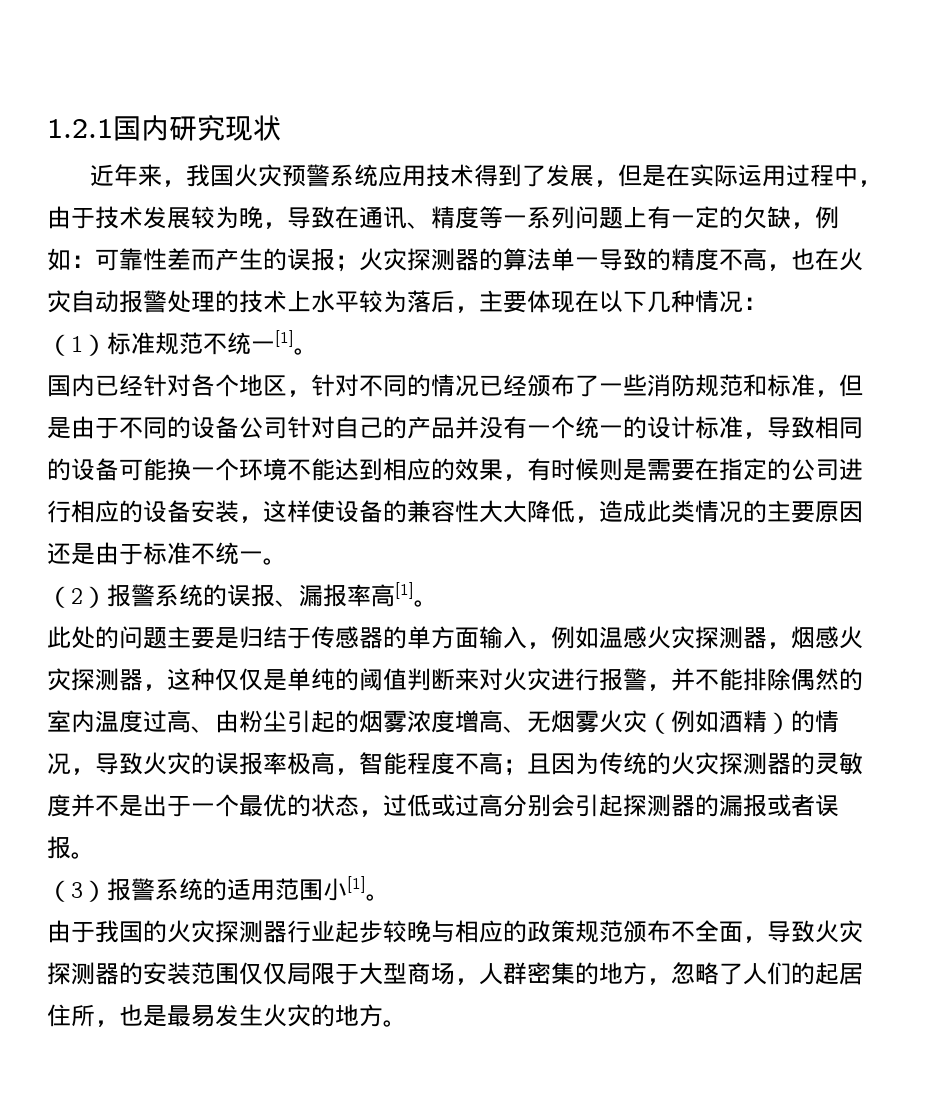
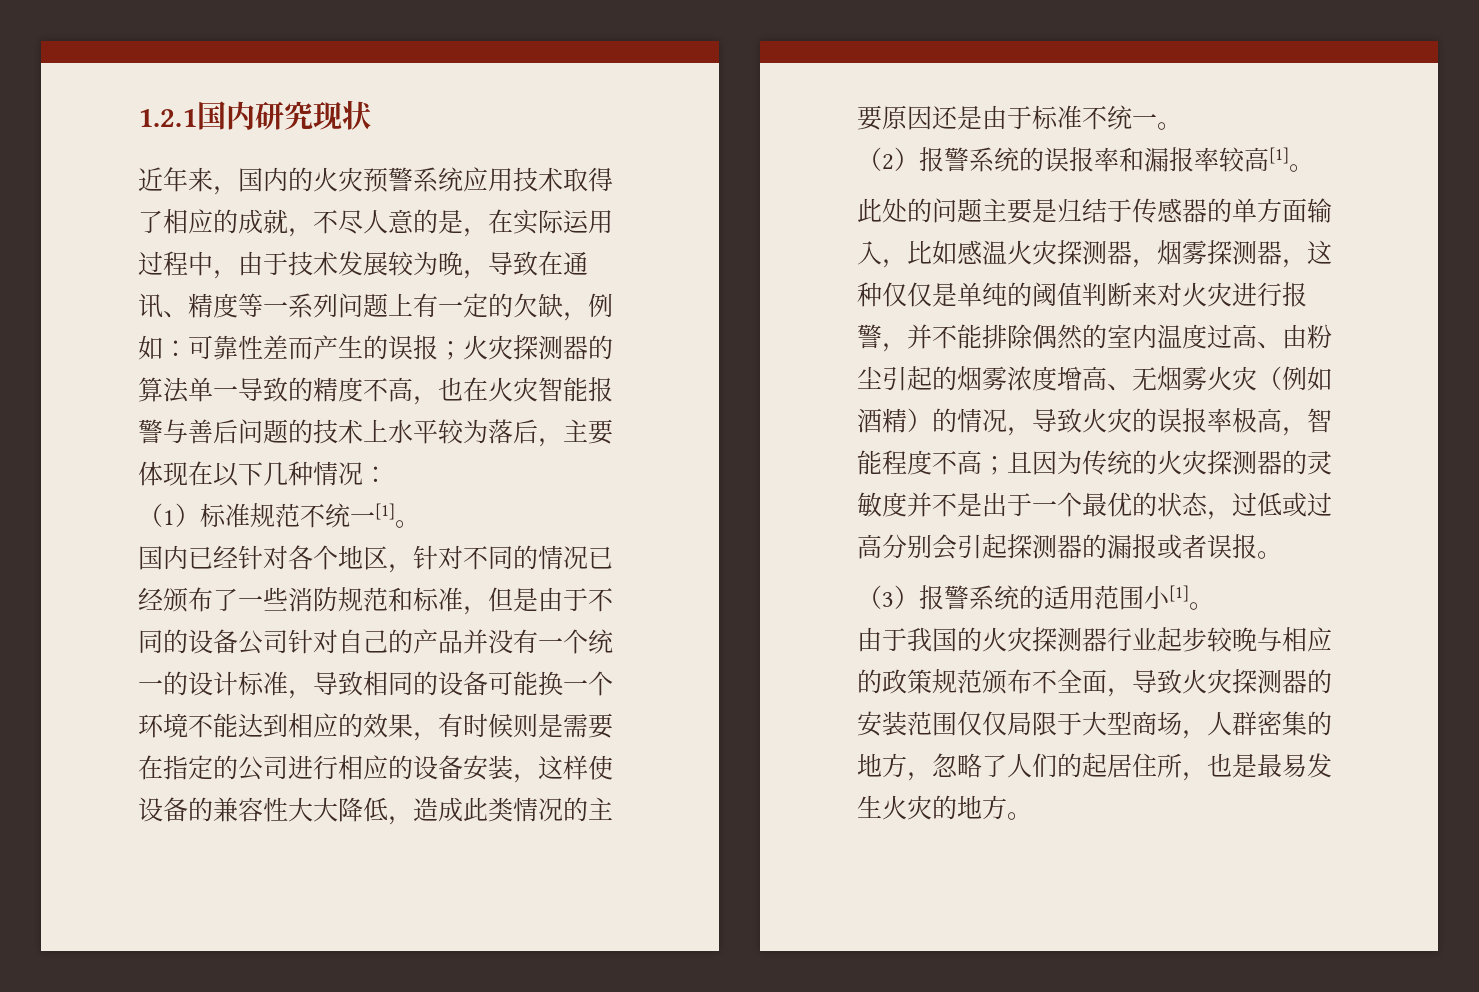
- 近年来，我国火灾预警系统应用技术得到了发展，但是在实际运用过程中，由于技术发展较为晚，导致在通讯、精度等一系列问题上有一定的欠缺，例如：可靠性差而产生的误报；火灾探测器的算法单一导致的精度不高，也在火灾自动报警处理的技术上水平较为落后，主要体现在以下几种情况：
+ 近年来，国内的火灾预警系统应用技术取得了相应的成就，不尽人意的是，在实际运用过程中，由于技术发展较为晚，导致在通讯、精度等一系列问题上有一定的欠缺，例如：可靠性差而产生的误报；火灾探测器的算法单一导致的精度不高，也在火灾智能报警与善后问题的技术上水平较为落后，主要体现在以下几种情况：
- （2）报警系统的误报、漏报率高[1]。
+ （2）报警系统的误报率和漏报率较高[1]。
- 此处的问题主要是归结于传感器的单方面输入，例如温感火灾探测器，烟感火灾探测器，这种仅仅是单纯的阈值判断来对火灾进行报警，并不能排除偶然的室内温度过高、由粉尘引起的烟雾浓度增高、无烟雾火灾（例如酒精）的情况，导致火灾的误报率极高，智能程度不高；
+ 此处的问题主要是归结于传感器的单方面输入，比如感温火灾探测器，烟雾探测器，这种仅仅是单纯的阈值判断来对火灾进行报警，并不能排除偶然的室内温度过高、由粉尘引起的烟雾浓度增高、无烟雾火灾（例如酒精）的情况，导致火灾的误报率极高，智能程度不高；

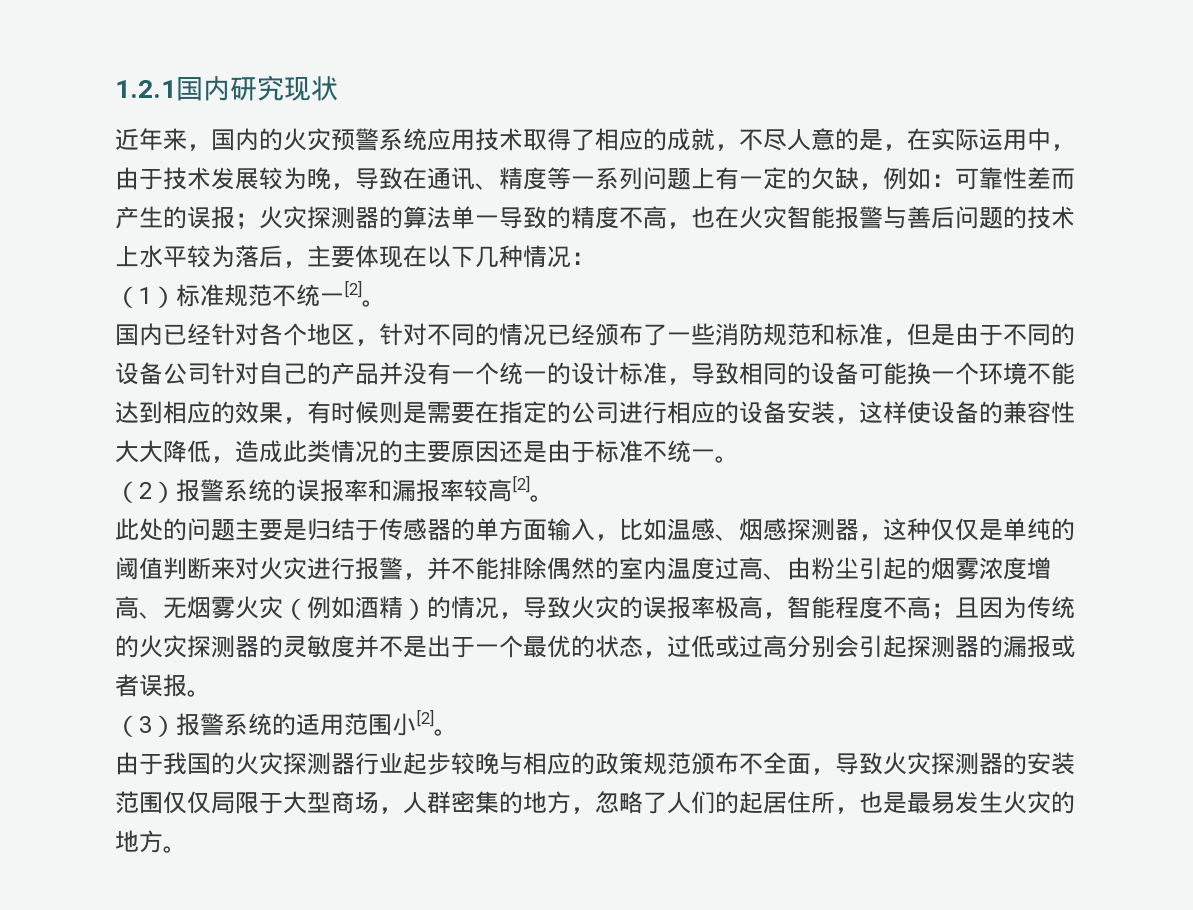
- 近年来，国内的火灾预警系统应用技术取得了相应的成就，不尽人意的是，在实际运用过程中，由于技术发展较为晚，导致在通讯、精度等一系列问题上有一定的欠缺，例如：
+ 近年来，国内的火灾预警系统应用技术取得了相应的成就，不尽人意的是，在实际运用中，由于技术发展较为晚，导致在通讯、精度等一系列问题上有一定的欠缺，例如：
- （1）标准规范不统一[1]。
+ （1）标准规范不统一[2]。
- （2）报警系统的误报率和漏报率较高[1]。
+ （2）报警系统的误报率和漏报率较高[2]。
- 此处的问题主要是归结于传感器的单方面输入，比如感温火灾探测器，烟雾探测器，这种仅仅是单纯的阈值判断来对火灾进行报警，并不能排除偶然的室内温度过高、由粉尘引起的烟雾浓度增高、无烟雾火灾（例如酒精）的情况，导致火灾的误报率极高，智能程度不高；
+ 此处的问题主要是归结于传感器的单方面输入，比如温感、烟感探测器，这种仅仅是单纯的阈值判断来对火灾进行报警，并不能排除偶然的室内温度过高、由粉尘引起的烟雾浓度增高、无烟雾火灾（例如酒精）的情况，导致火灾的误报率极高，智能程度不高；
- （3）报警系统的适用范围小[1]。
+ （3）报警系统的适用范围小[2]。

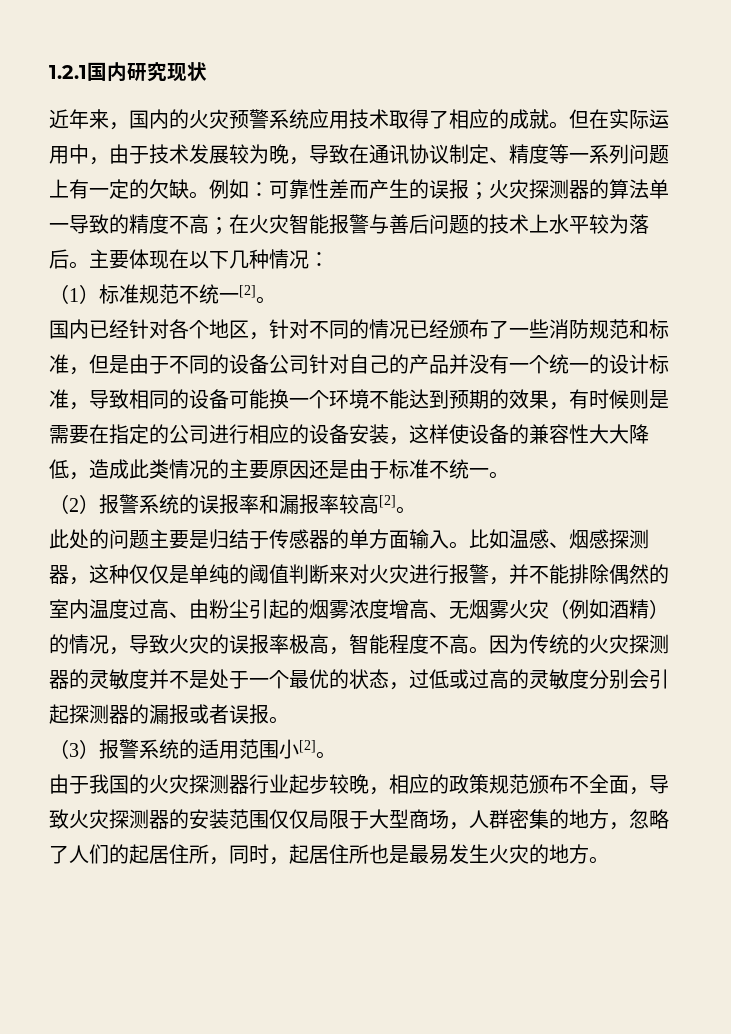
- 近年来，国内的火灾预警系统应用技术取得了相应的成就，不尽人意的是，在实际运用中，由于技术发展较为晚，导致在通讯、精度等一系列问题上有一定的欠缺，例如：
+ 近年来，国内的火灾预警系统应用技术取得了相应的成就。但在实际运用中，由于技术发展较为晚，导致在通讯协议制定、精度等一系列问题上有一定的欠缺。例如：
- 火灾探测器的算法单一导致的精度不高，也在火灾智能报警与善后问题的技术上水平较为落后，主要体现在以下几种情况：
+ 火灾探测器的算法单一导致的精度不高；在火灾智能报警与善后问题的技术上水平较为落后。主要体现在以下几种情况：
- 国内已经针对各个地区，针对不同的情况已经颁布了一些消防规范和标准，但是由于不同的设备公司针对自己的产品并没有一个统一的设计标准，导致相同的设备可能换一个环境不能达到相应的效果，有时候则是需要在指定的公司进行相应的设备安装，这样使设备的兼容性大大降低，造成此类情况的主要原因还是由于标准不统一。
+ 国内已经针对各个地区，针对不同的情况已经颁布了一些消防规范和标准，但是由于不同的设备公司针对自己的产品并没有一个统一的设计标准，导致相同的设备可能换一个环境不能达到预期的效果，有时候则是需要在指定的公司进行相应的设备安装，这样使设备的兼容性大大降低，造成此类情况的主要原因还是由于标准不统一。
- 此处的问题主要是归结于传感器的单方面输入，比如温感、烟感探测器，这种仅仅是单纯的阈值判断来对火灾进行报警，并不能排除偶然的室内温度过高、由粉尘引起的烟雾浓度增高、无烟雾火灾（例如酒精）的情况，导致火灾的误报率极高，智能程度不高；且因为传统的火灾探测器的灵敏度并不是出于一个最优的状态，过低或过高分别会引起探测器的漏报或者误报。
+ 此处的问题主要是归结于传感器的单方面输入。比如温感、烟感探测器，这种仅仅是单纯的阈值判断来对火灾进行报警，并不能排除偶然的室内温度过高、由粉尘引起的烟雾浓度增高、无烟雾火灾（例如酒精）的情况，导致火灾的误报率极高，智能程度不高。因为传统的火灾探测器的灵敏度并不是处于一个最优的状态，过低或过高的灵敏度分别会引起探测器的漏报或者误报。
- 由于我国的火灾探测器行业起步较晚与相应的政策规范颁布不全面，导致火灾探测器的安装范围仅仅局限于大型商场，人群密集的地方，忽略了人们的起居住所，也是最易发生火灾的地方。
+ 由于我国的火灾探测器行业起步较晚，相应的政策规范颁布不全面，导致火灾探测器的安装范围仅仅局限于大型商场，人群密集的地方，忽略了人们的起居住所，同时，起居住所也是最易发生火灾的地方。

